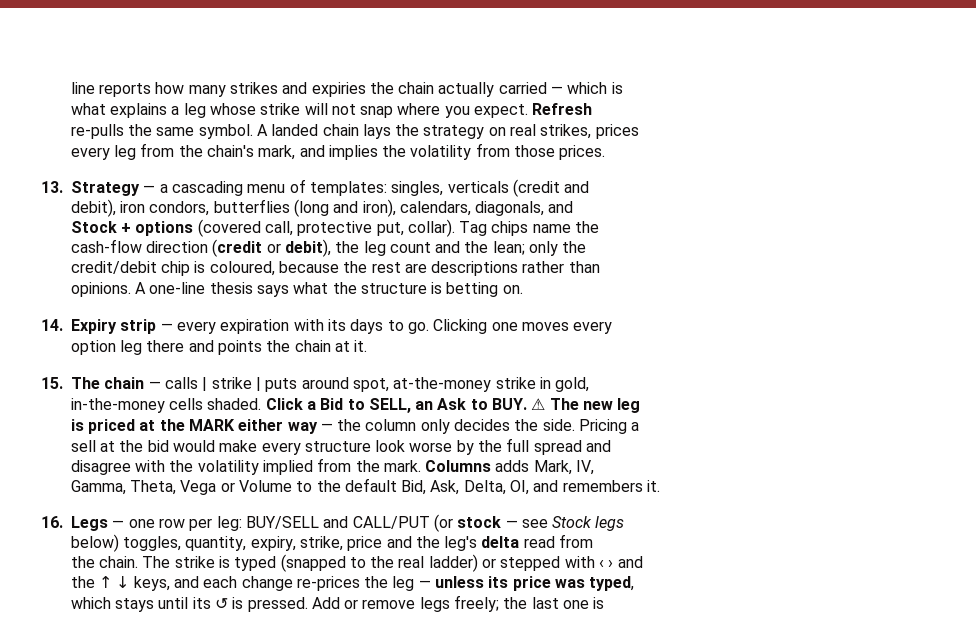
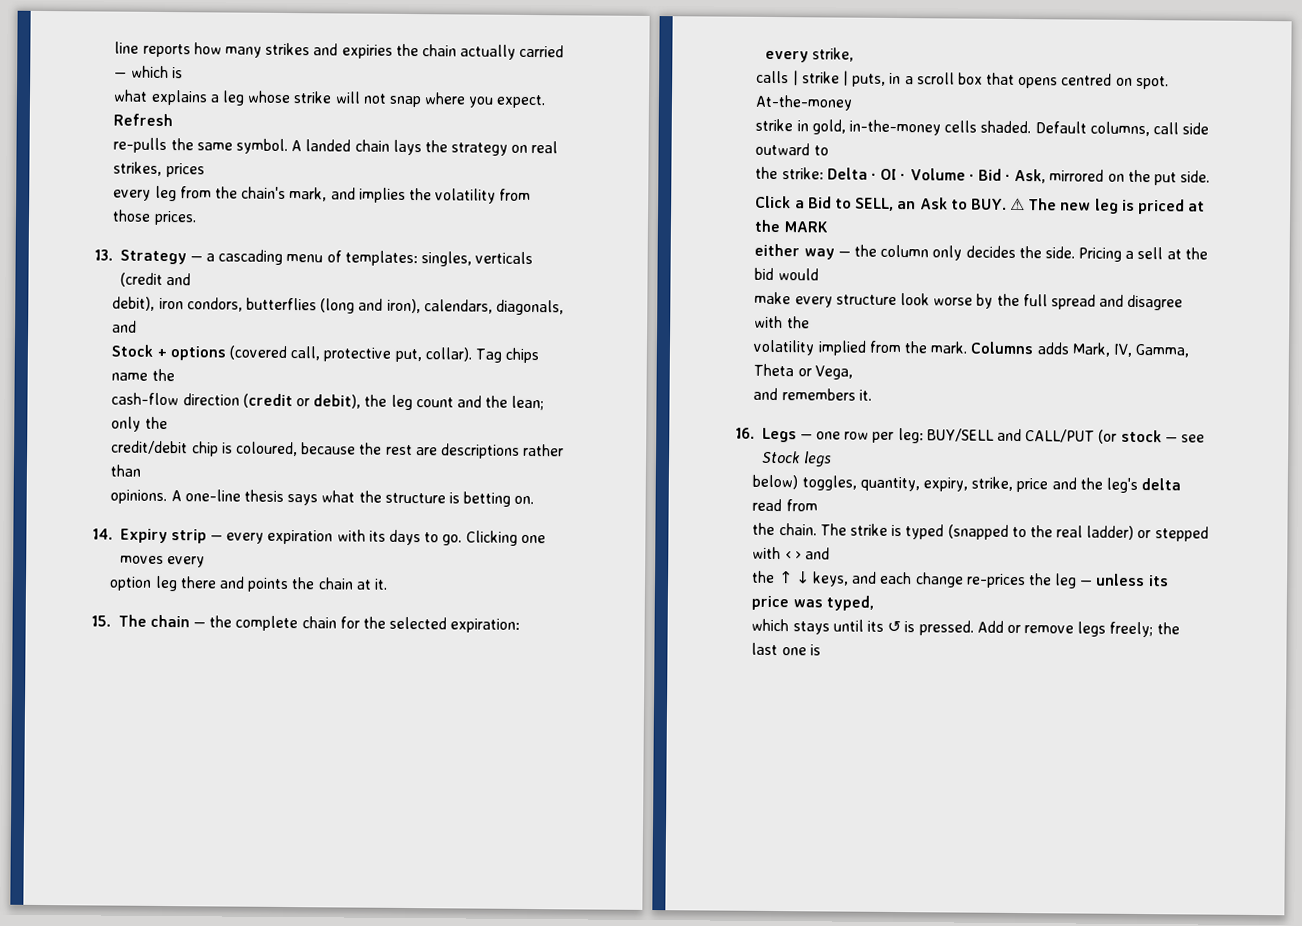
- 15. The chain — calls | strike | puts around spot, at-the-money strike in gold,
- in-the-money cells shaded. Click a Bid to SELL, an Ask to BUY. ⚠ The new leg
- is priced at the MARK either way — the column only decides the side.
+ 15. The chain — the complete chain for the selected expiration: every strike,
+ calls | strike | puts, in a scroll box that opens centred on spot. At-the-money
+ strike in gold, in-the-money cells shaded. Default columns, call side outward to
+ the strike: Delta · OI · Volume · Bid · Ask, mirrored on the put side.
+ Click a Bid to SELL, an Ask to BUY. ⚠ The new leg is priced at the MARK
+ either way — the column only decides the side.
- Pricing a
- sell at the bid would make every structure look worse by the full spread and
- disagree with the volatility implied from the mark.
+ Pricing a sell at the bid would
+ make every structure look worse by the full spread and disagree with the
+ volatility implied from the mark.
- Columns adds Mark, IV,
- Gamma, Theta, Vega or Volume to the default Bid, Ask, Delta, OI, and remembers it.
+ Columns adds Mark, IV, Gamma, Theta or Vega,
+ and remembers it.

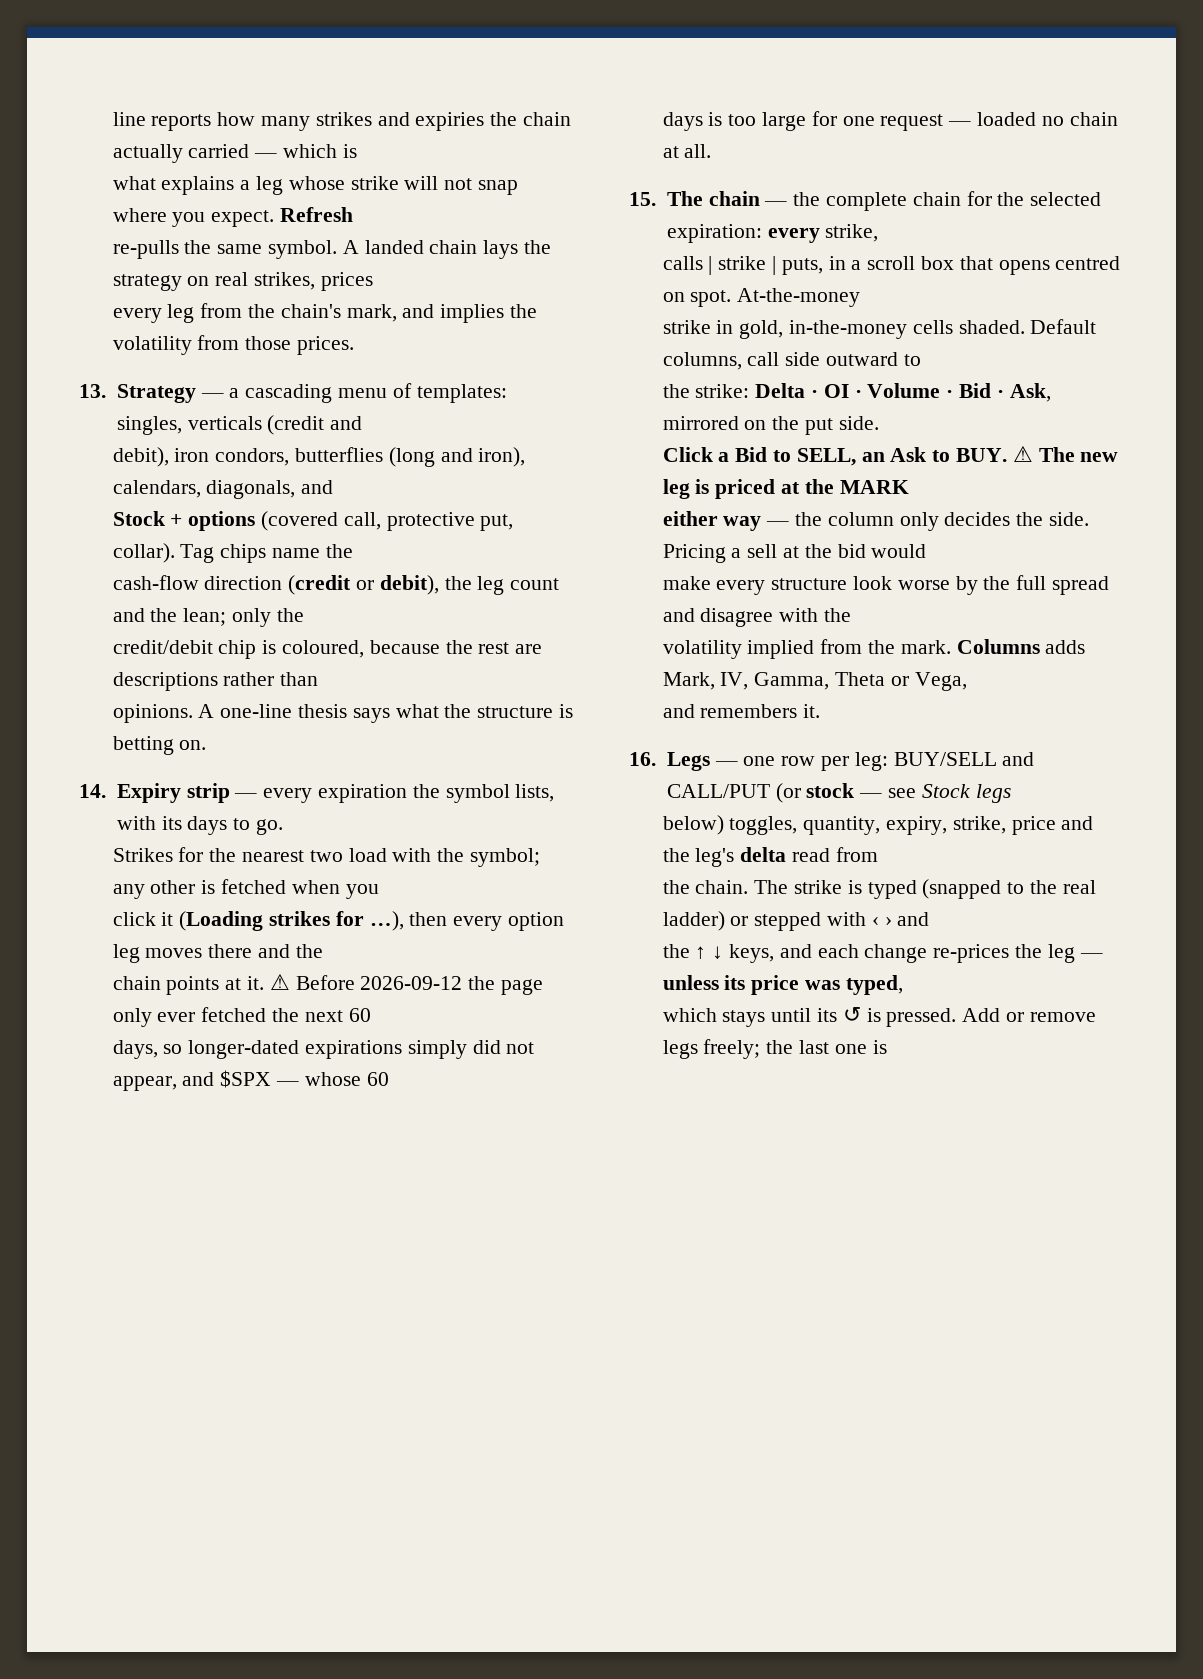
- 14. Expiry strip — every expiration with its days to go. Clicking one moves every
- option leg there and points the chain at it.
+ 14. Expiry strip — every expiration the symbol lists, with its days to go.
+ Strikes for the nearest two load with the symbol; any other is fetched when you
+ click it (Loading strikes for …), then every option leg moves there and the
+ chain points at it. ⚠ Before 2026-09-12 the page only ever fetched the next 60
+ days, so longer-dated expirations simply did not appear, and $SPX — whose 60
+ days is too large for one request — loaded no chain at all.

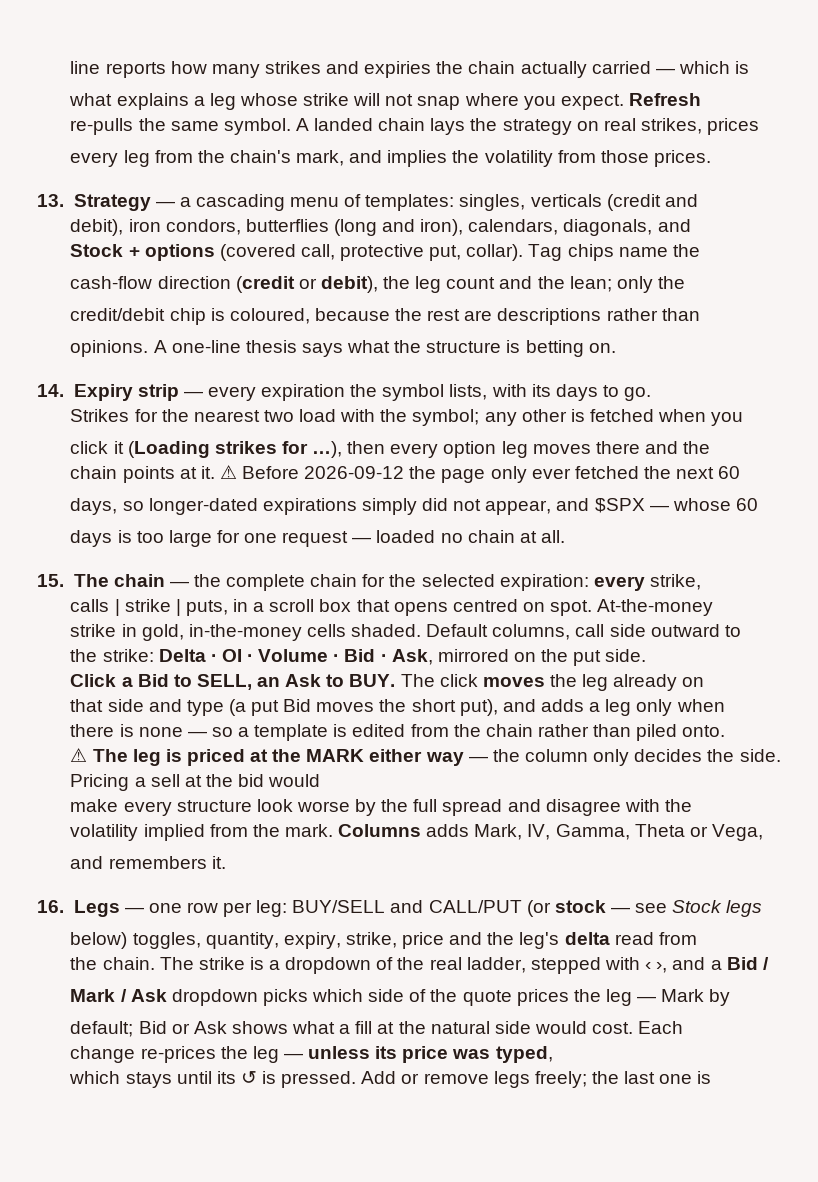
- Click a Bid to SELL, an Ask to BUY. ⚠ The new leg is priced at the MARK
- either way — the column only decides the side.
+ Click a Bid to SELL, an Ask to BUY. The click moves the leg already on
+ that side and type (a put Bid moves the short put), and adds a leg only when
+ there is none — so a template is edited from the chain rather than piled onto.
+ ⚠ The leg is priced at the MARK either way — the column only decides the side.
- The strike is typed (snapped to the real ladder) or stepped with ‹ › and
- the ↑ ↓ keys, and each change re-prices the leg — unless its price was typed,
+ The strike is a dropdown of the real ladder, stepped with ‹ ›, and a Bid /
+ Mark / Ask dropdown picks which side of the quote prices the leg — Mark by
+ default; Bid or Ask shows what a fill at the natural side would cost. Each
+ change re-prices the leg — unless its price was typed,

